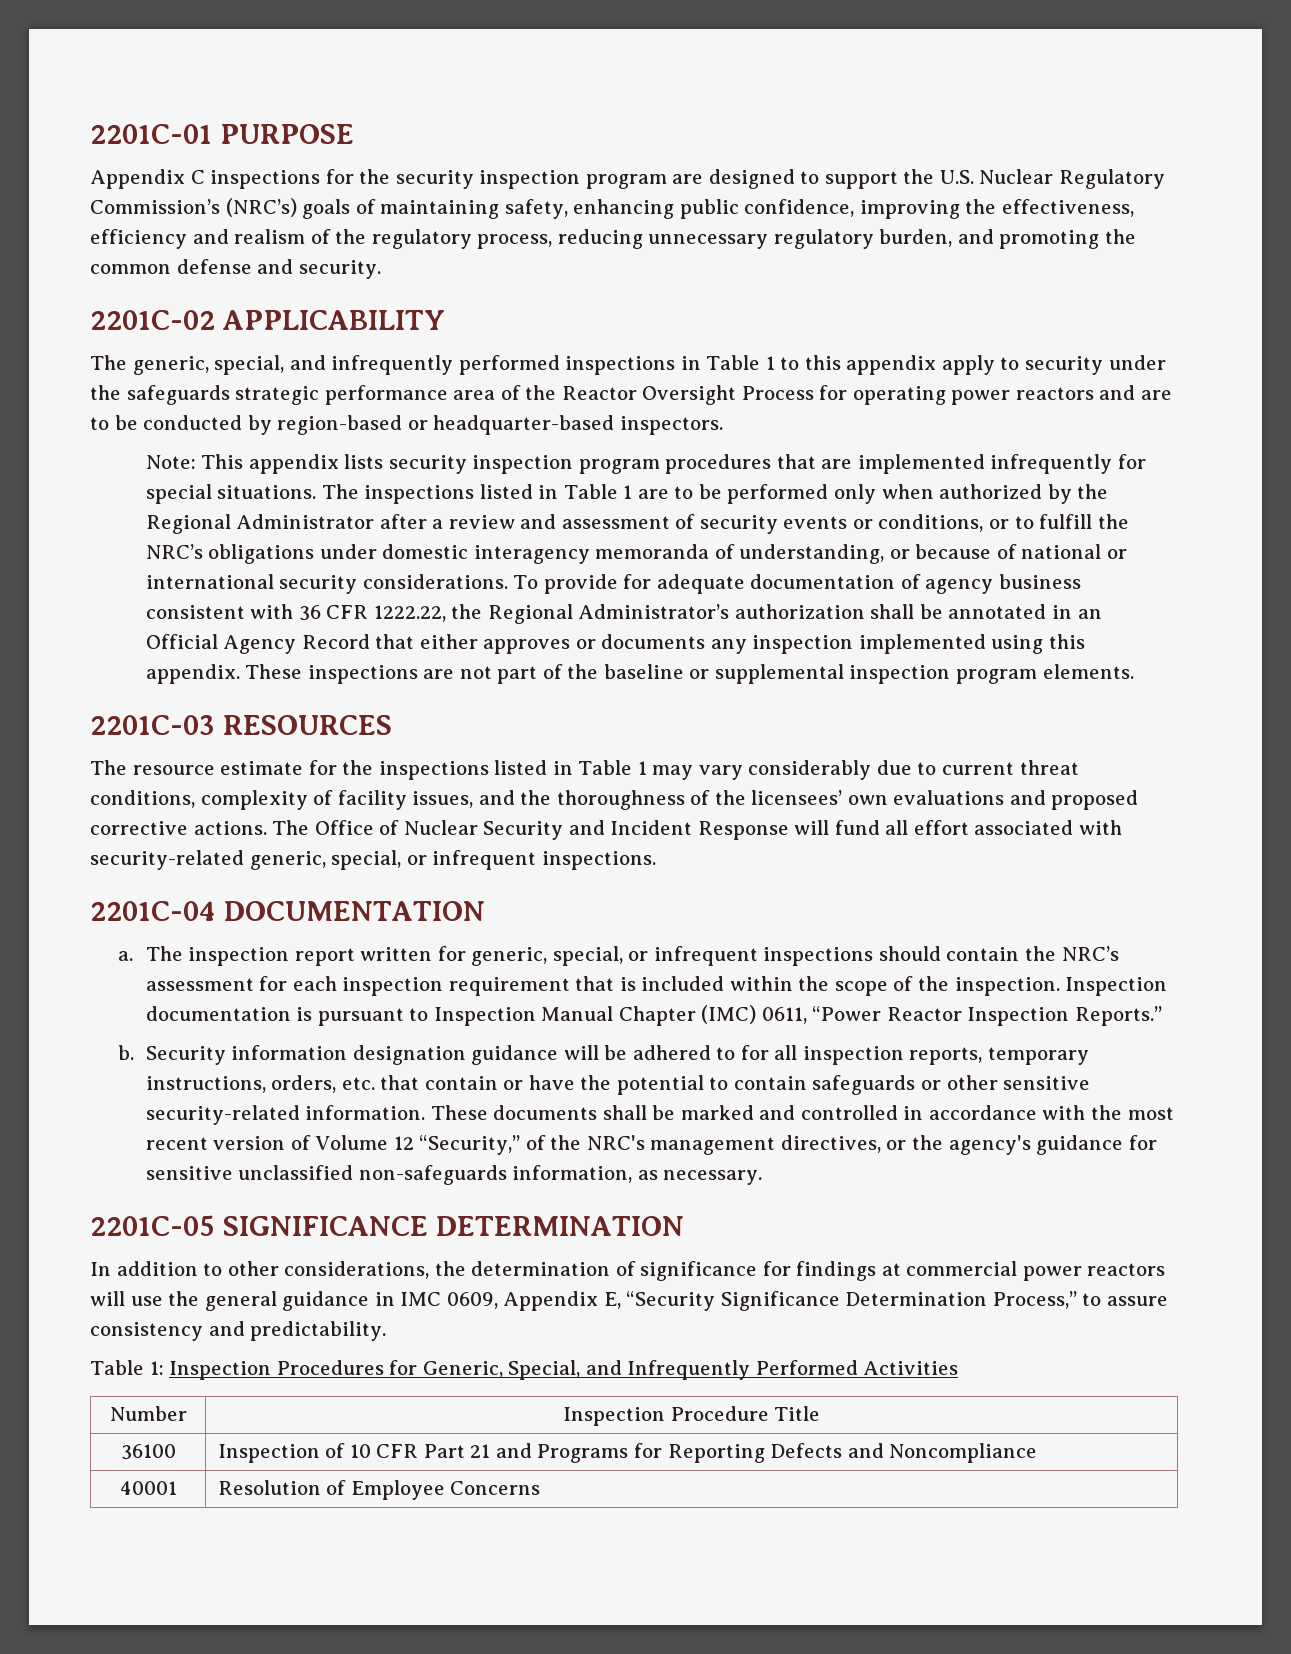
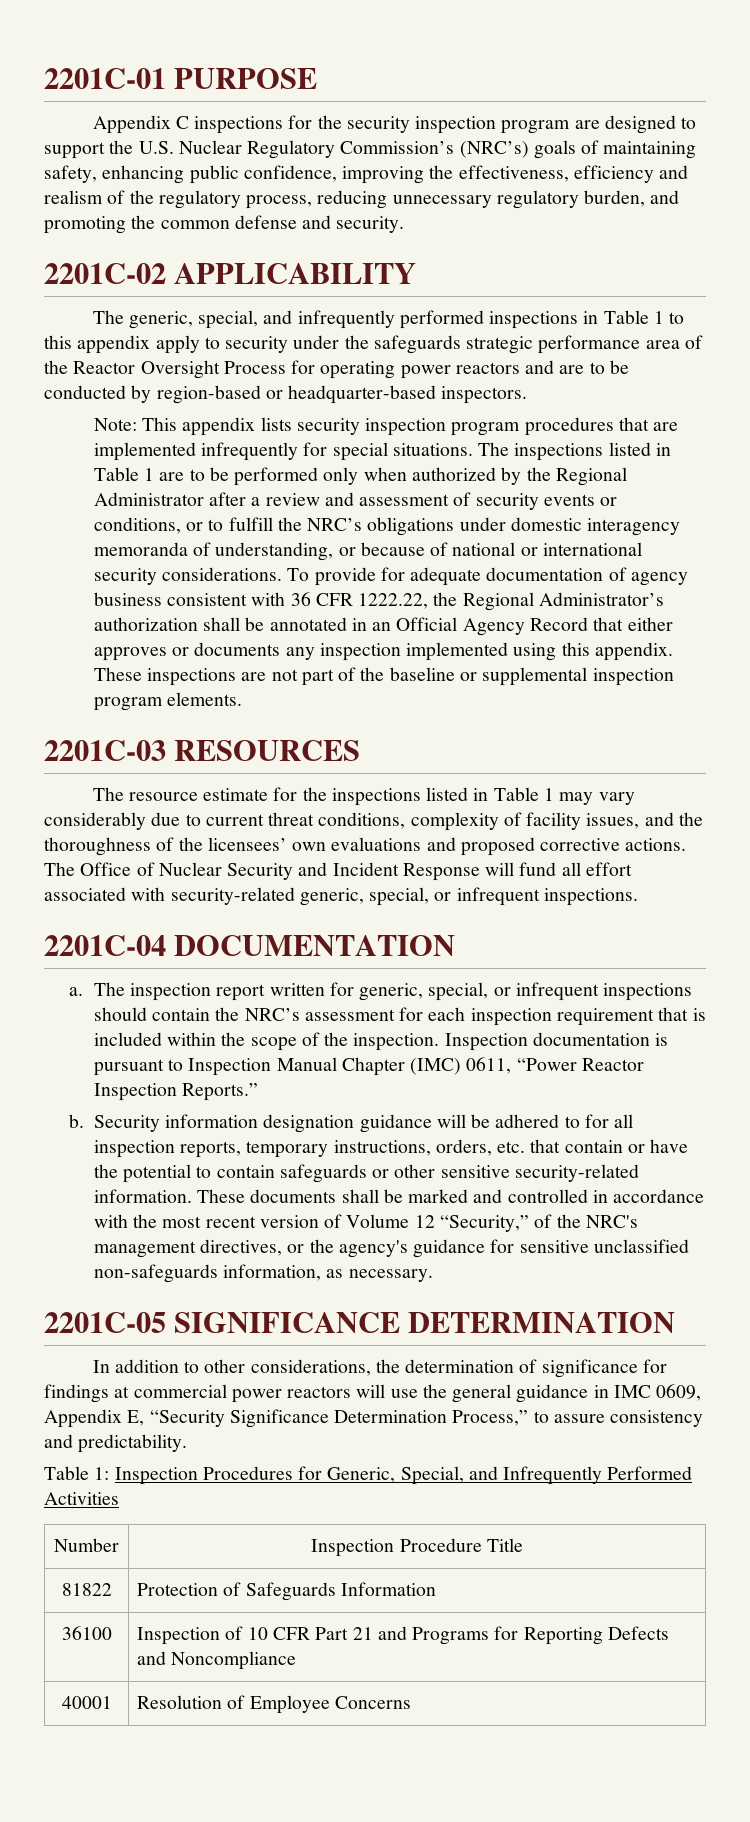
+ 81822 | Protection of Safeguards Information

